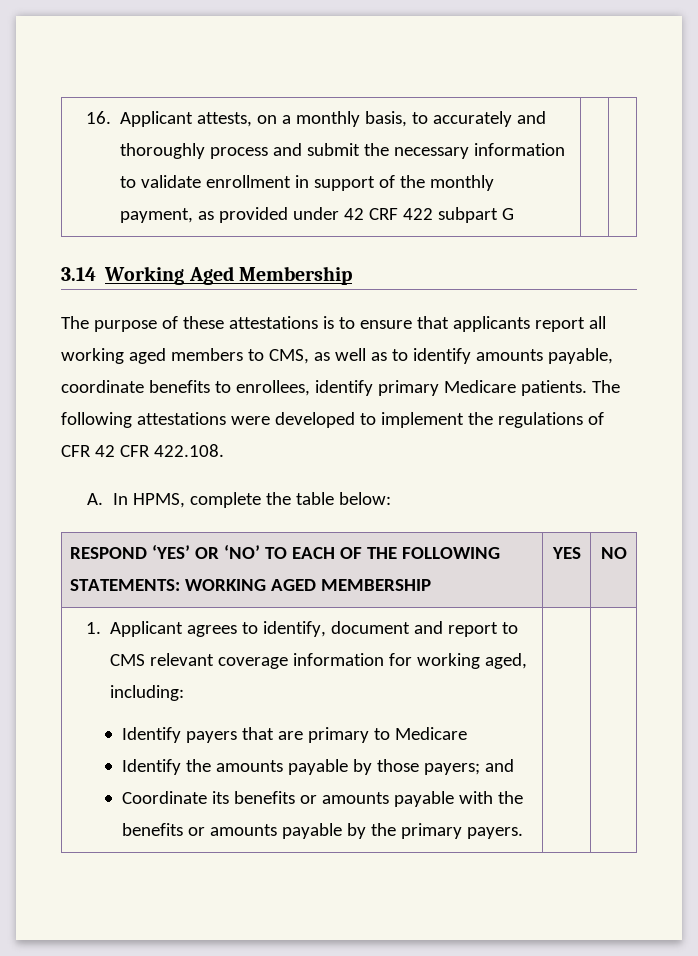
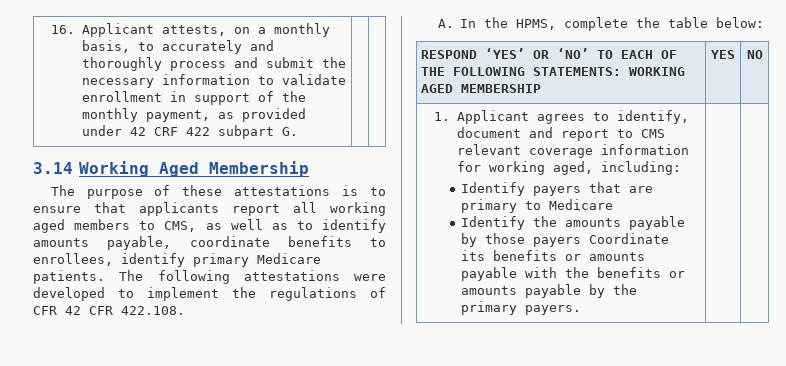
- 16. Applicant attests, on a monthly basis, to accurately and thoroughly process and submit the necessary information to validate enrollment in support of the monthly payment, as provided under 42 CRF 422 subpart G | |
+ 16. Applicant attests, on a monthly basis, to accurately and thoroughly process and submit the necessary information to validate enrollment in support of the monthly payment, as provided under 42 CRF 422 subpart G. | |
- A. In HPMS, complete the table below:
+ A. In the HPMS, complete the table below:
- Identify the amounts payable by those payers; and
- Coordinate its benefits or amounts payable with the benefits or amounts payable by the primary payers.
+ Identify the amounts payable by those payers Coordinate its benefits or amounts payable with the benefits or amounts payable by the primary payers.

